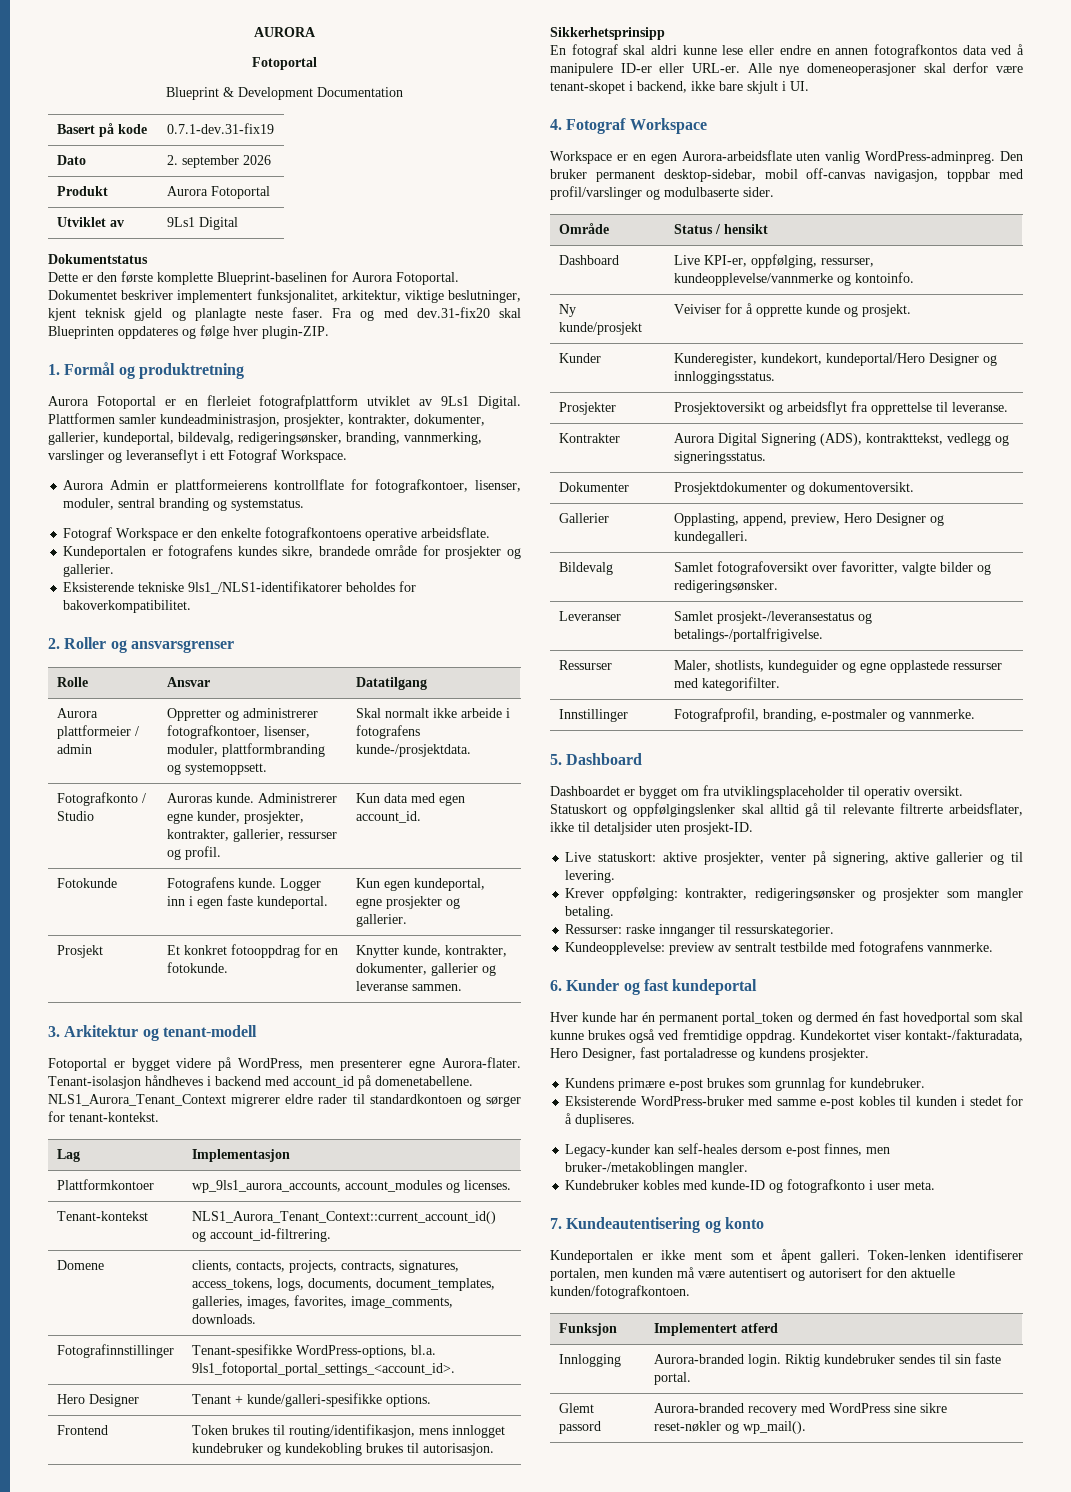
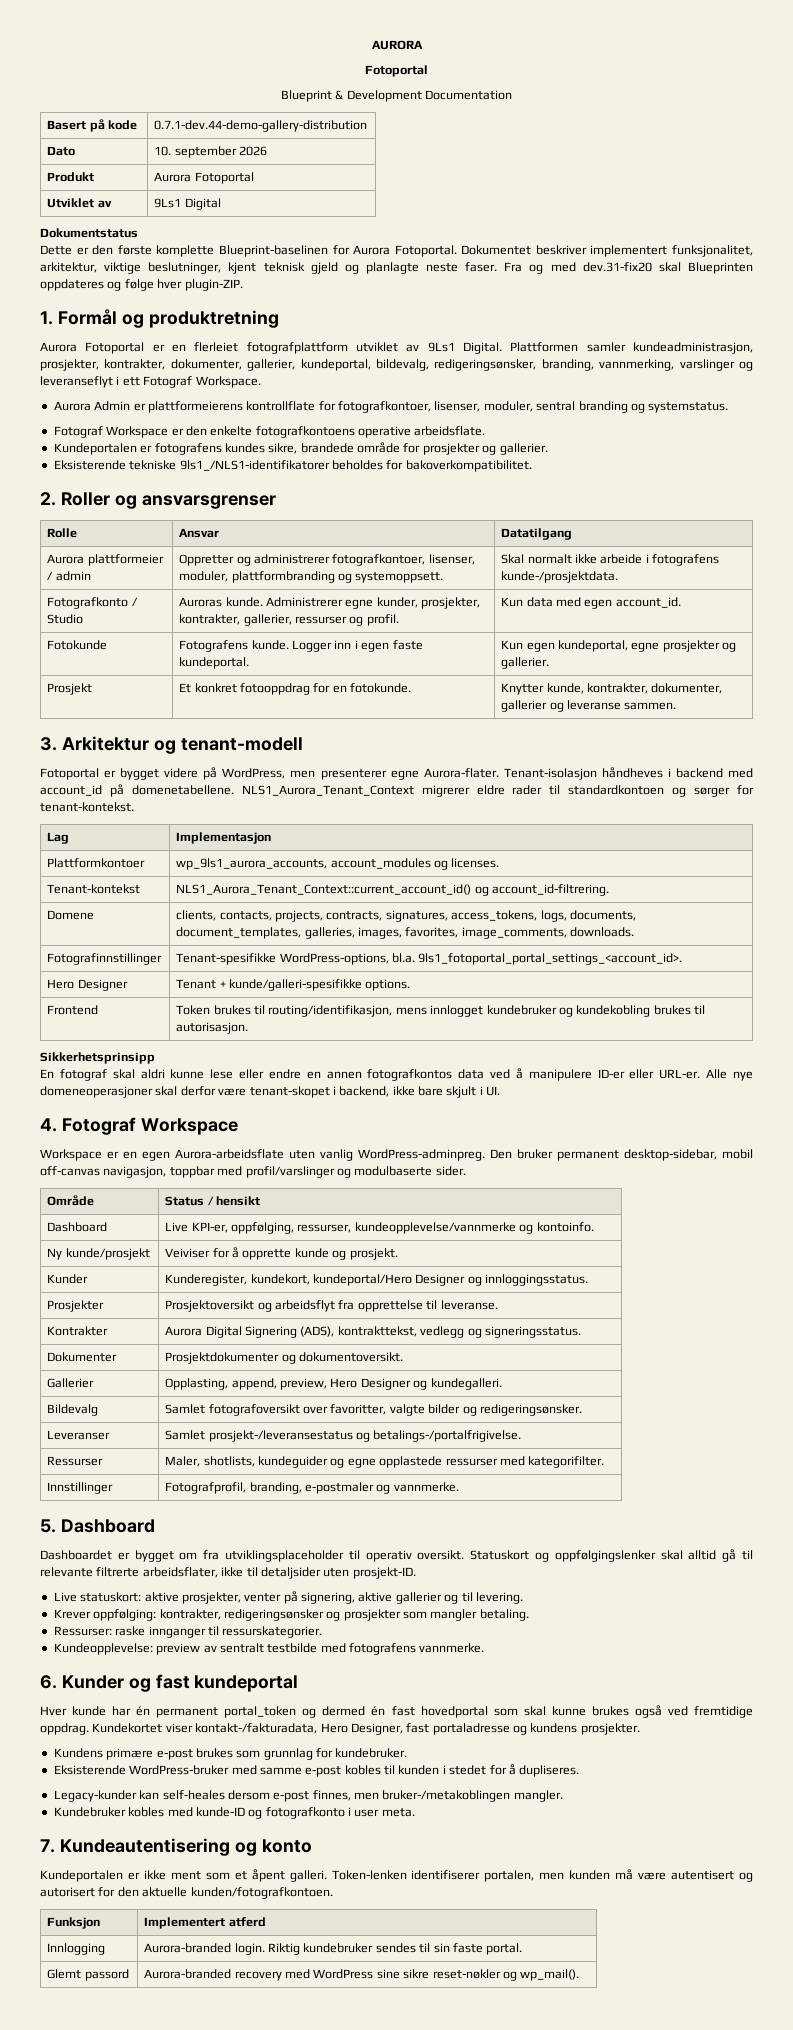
- Basert på kode | 0.7.1-dev.31-fix19
+ Basert på kode | 0.7.1-dev.44-demo-gallery-distribution
- Dato | 2. september 2026
+ Dato | 10. september 2026

